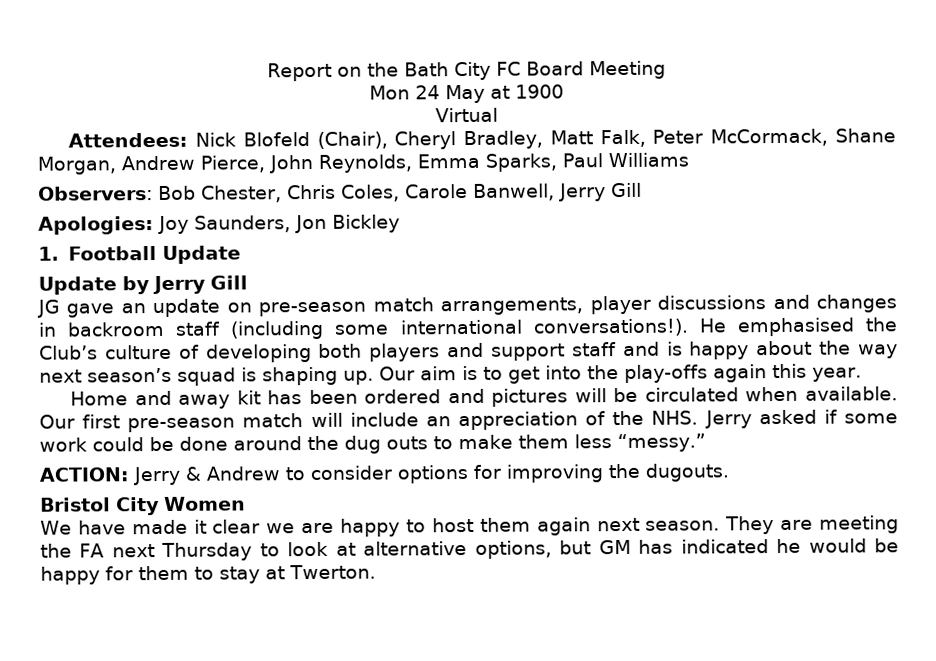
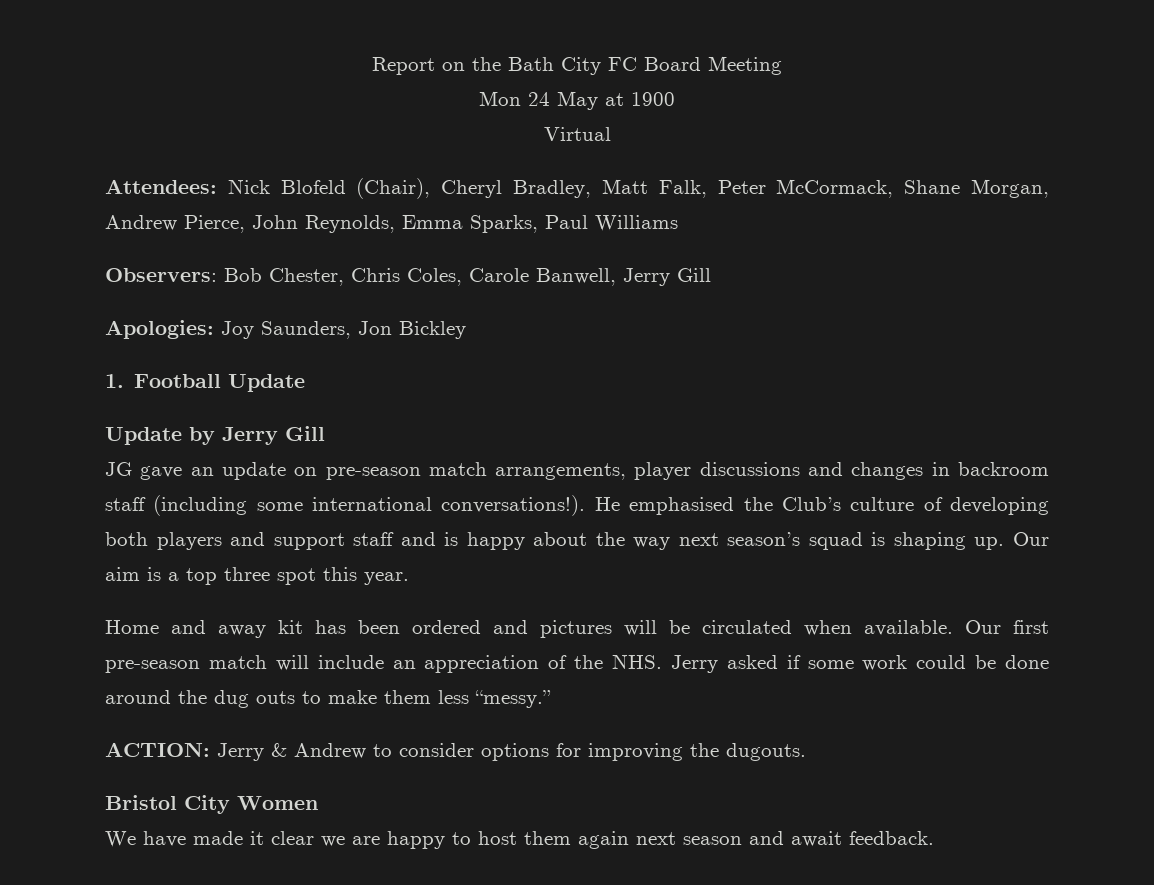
- Our aim is to get into the play-offs again this year.
+ Our aim is a top three spot this year.
- We have made it clear we are happy to host them again next season. They are meeting the FA next Thursday to look at alternative options, but GM has indicated he would be happy for them to stay at Twerton.
+ We have made it clear we are happy to host them again next season and await feedback.

